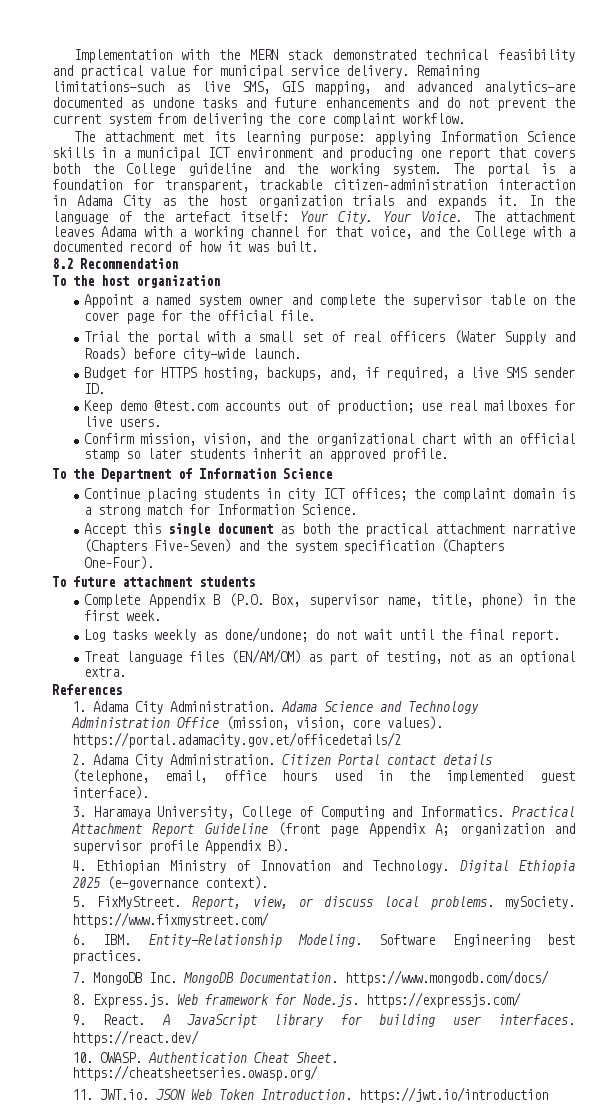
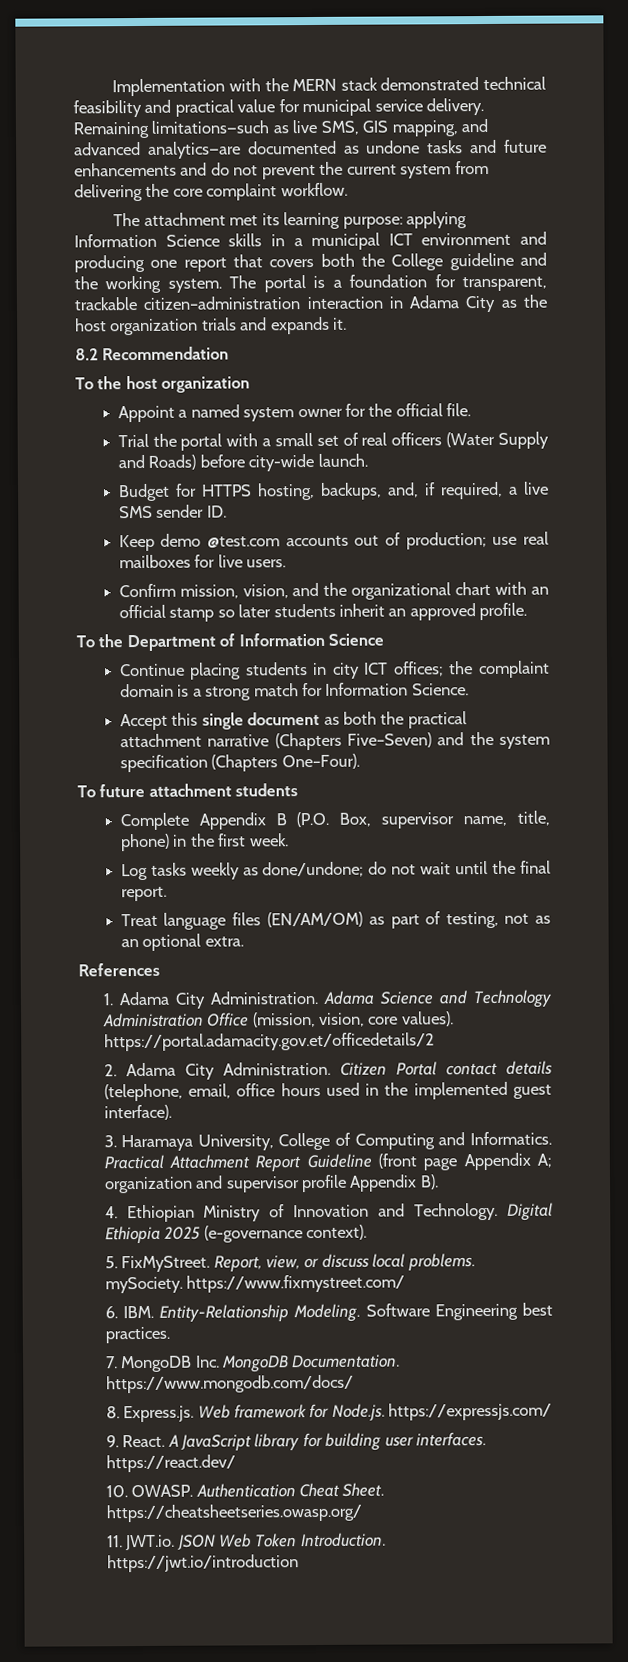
- In the language of the artefact itself: Your City. Your Voice. The attachment leaves Adama with a working channel for that voice, and the College with a documented record of how it was built.
- Appoint a named system owner and complete the supervisor table on the cover page for the official file.
+ Appoint a named system owner for the official file.

